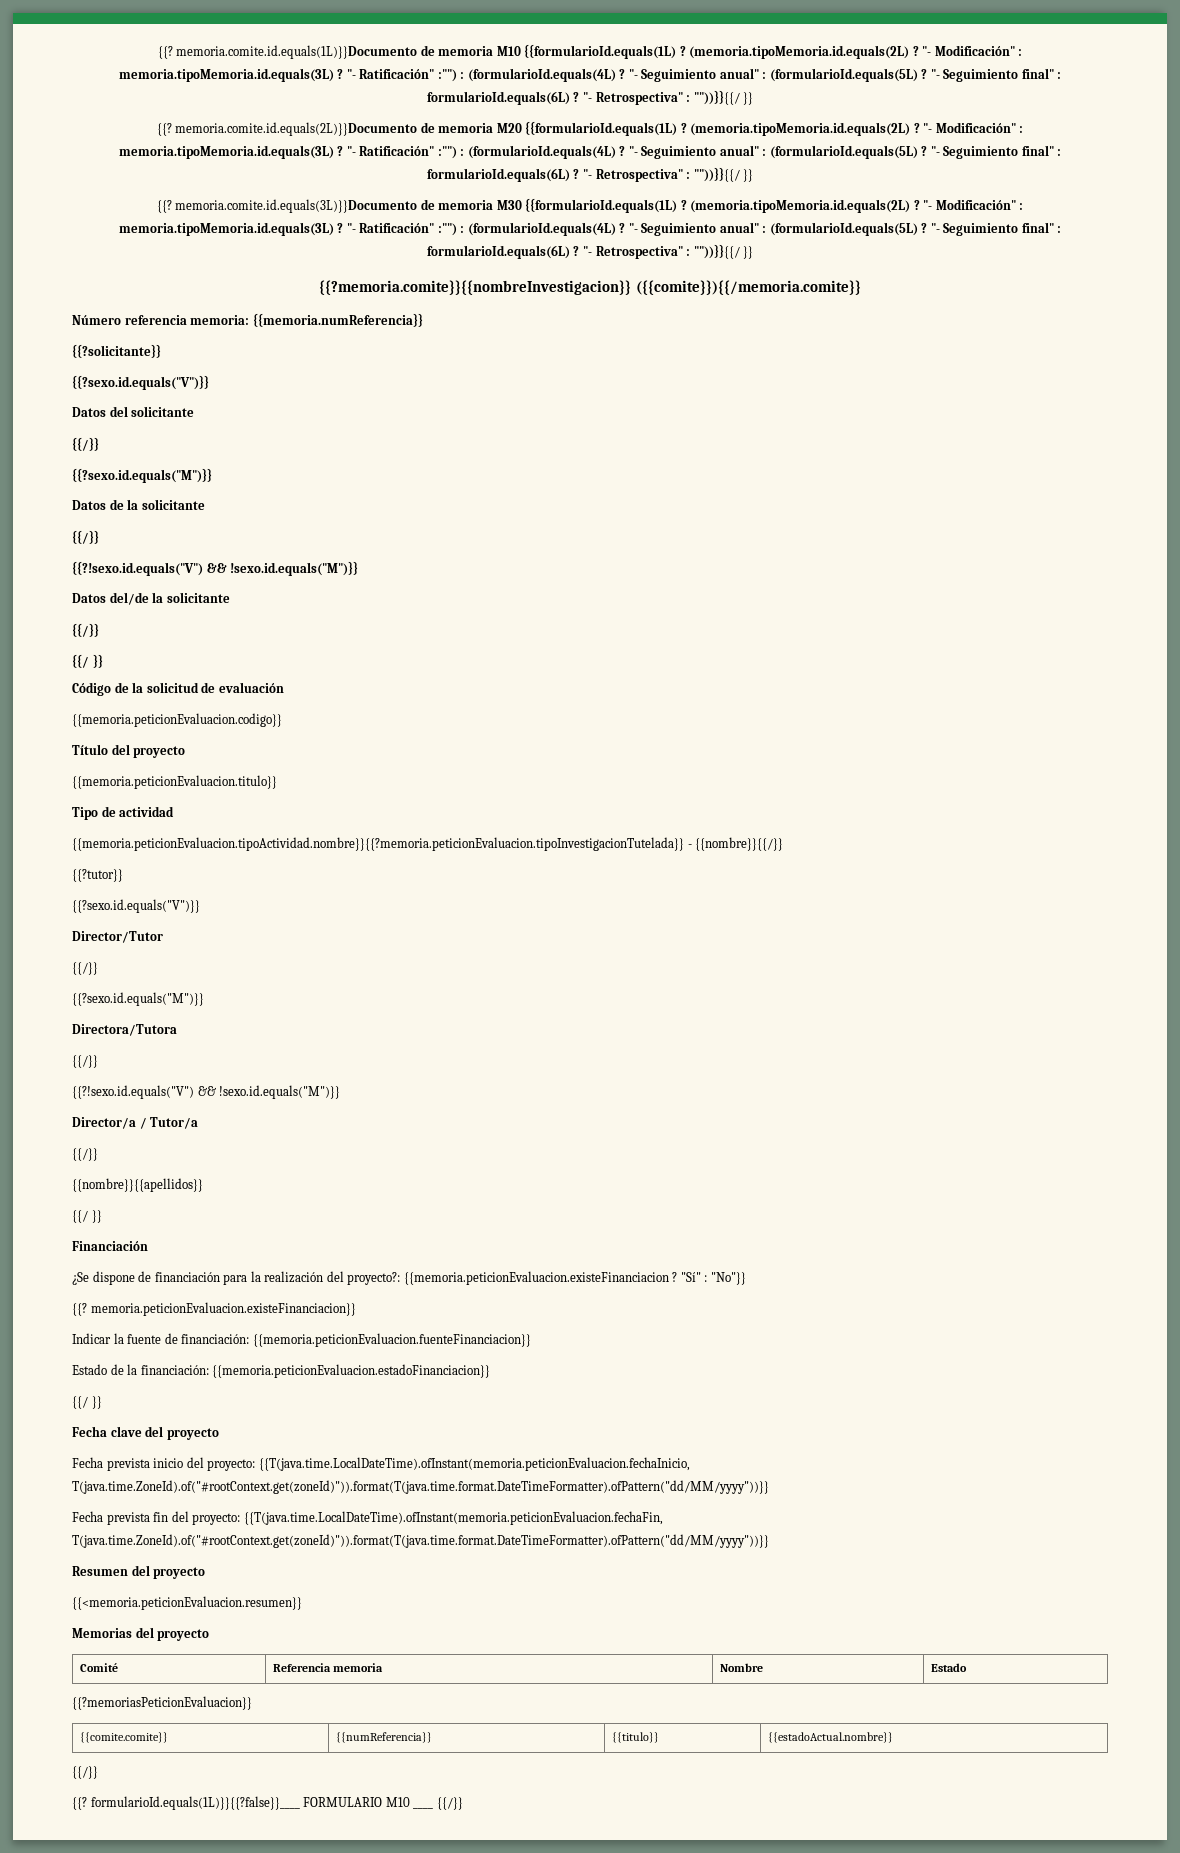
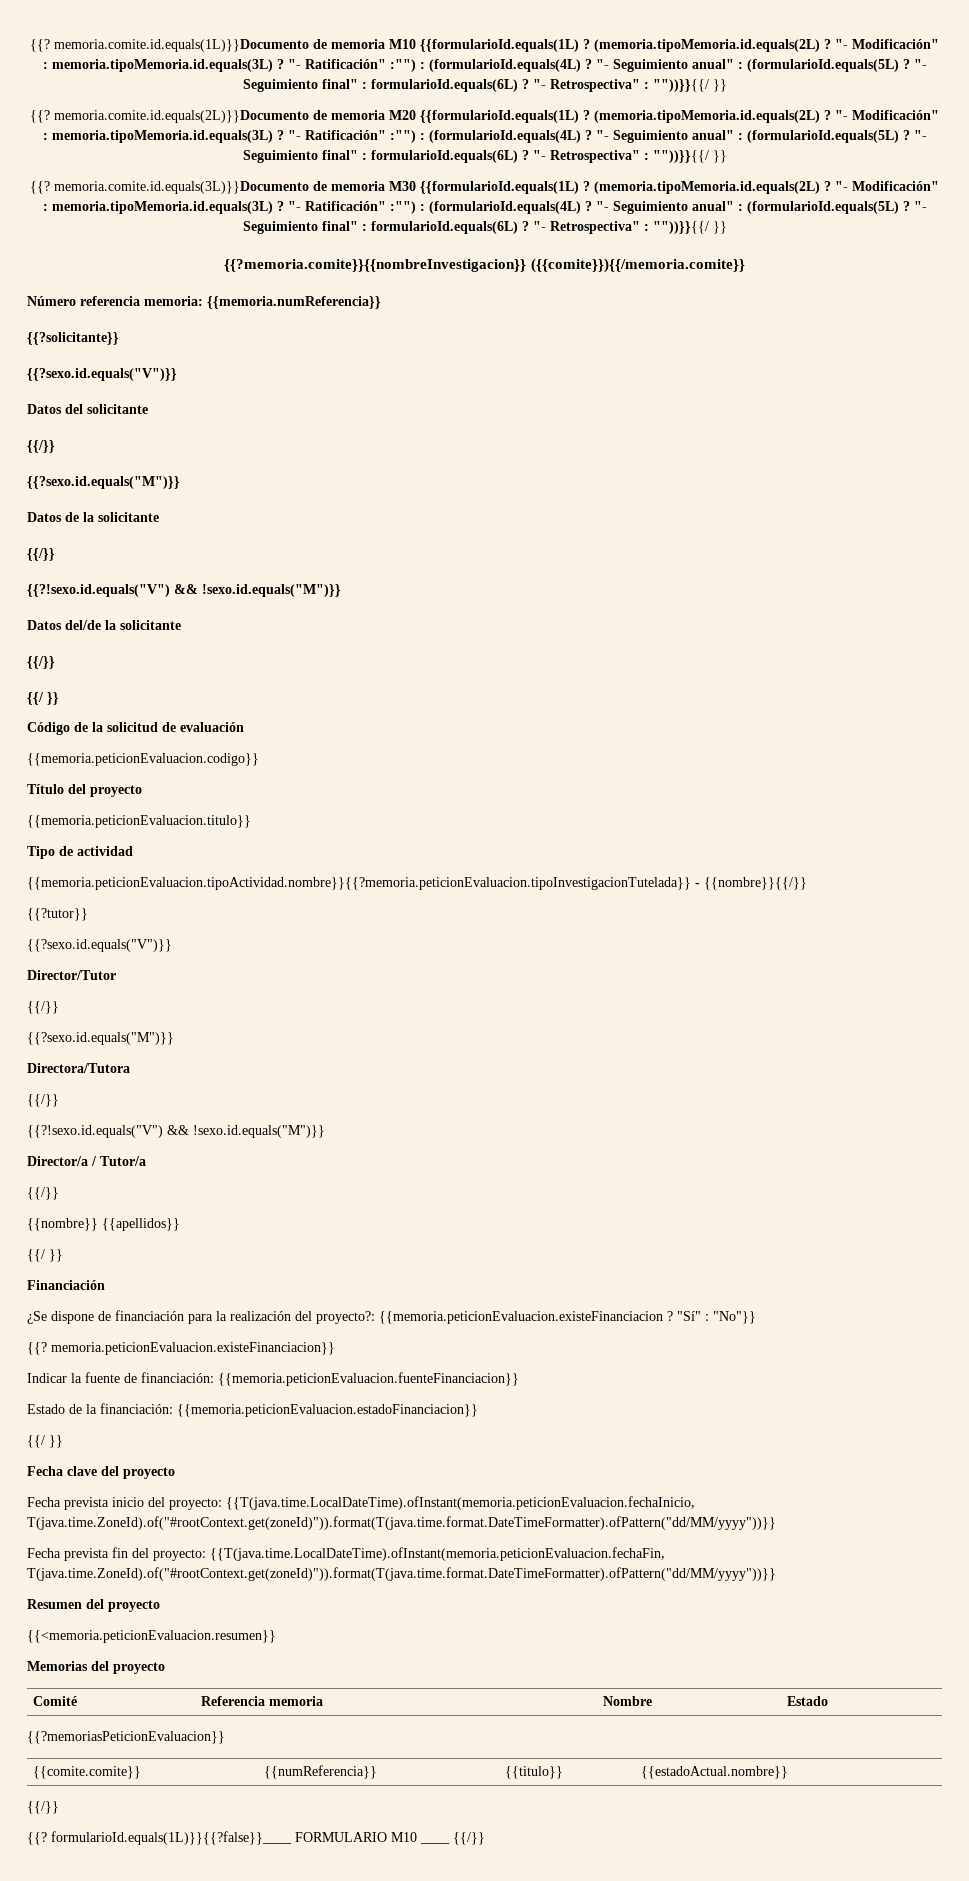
- {{nombre}}{{apellidos}}
+ {{nombre}} {{apellidos}}

